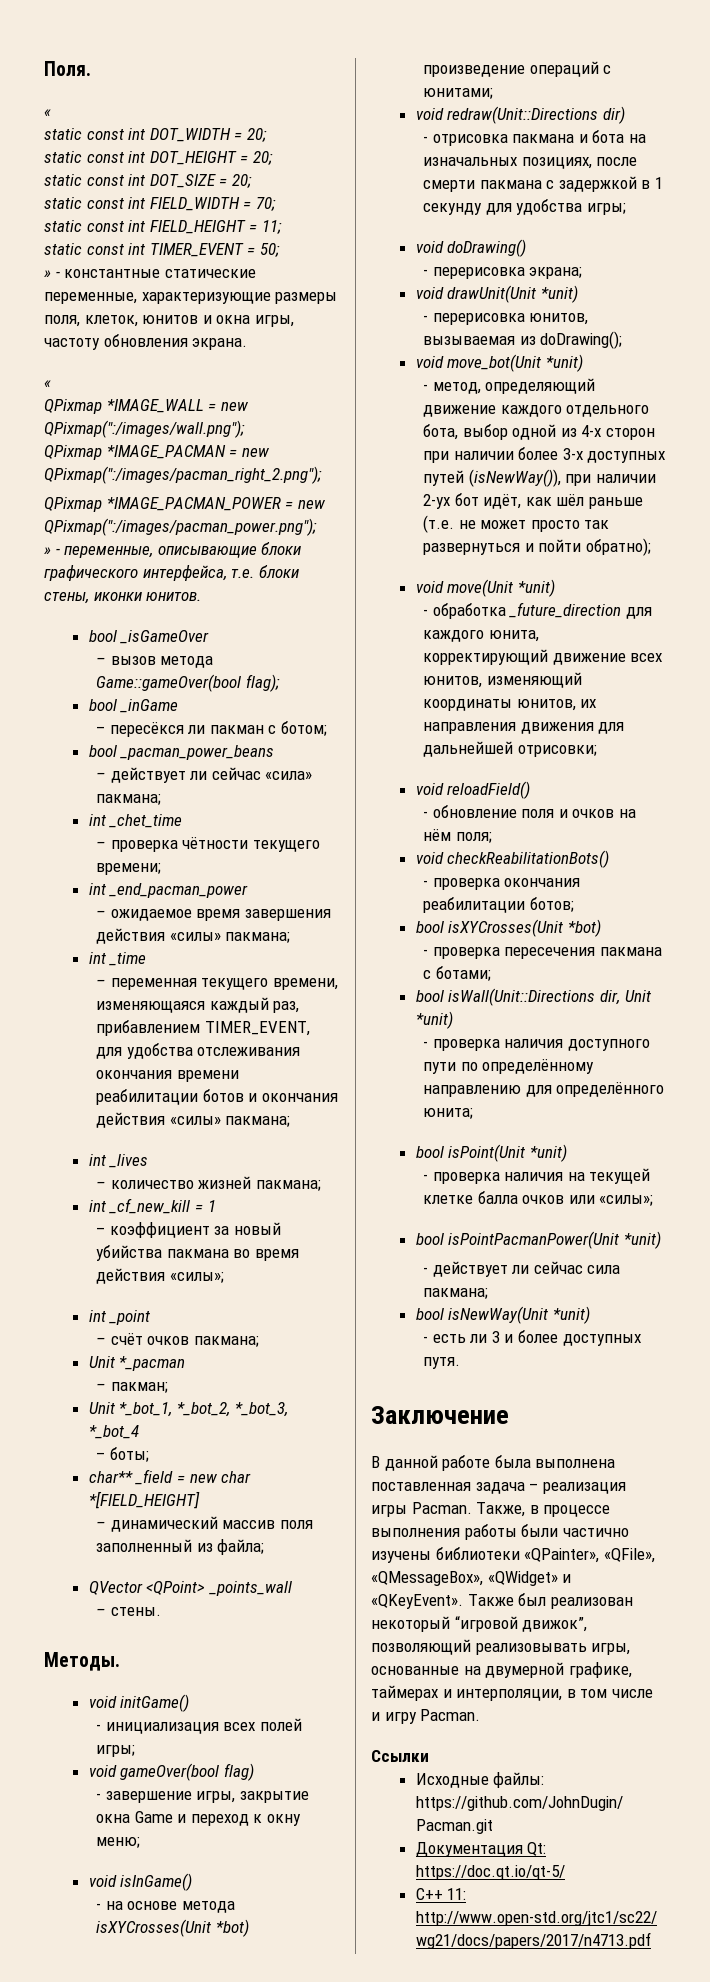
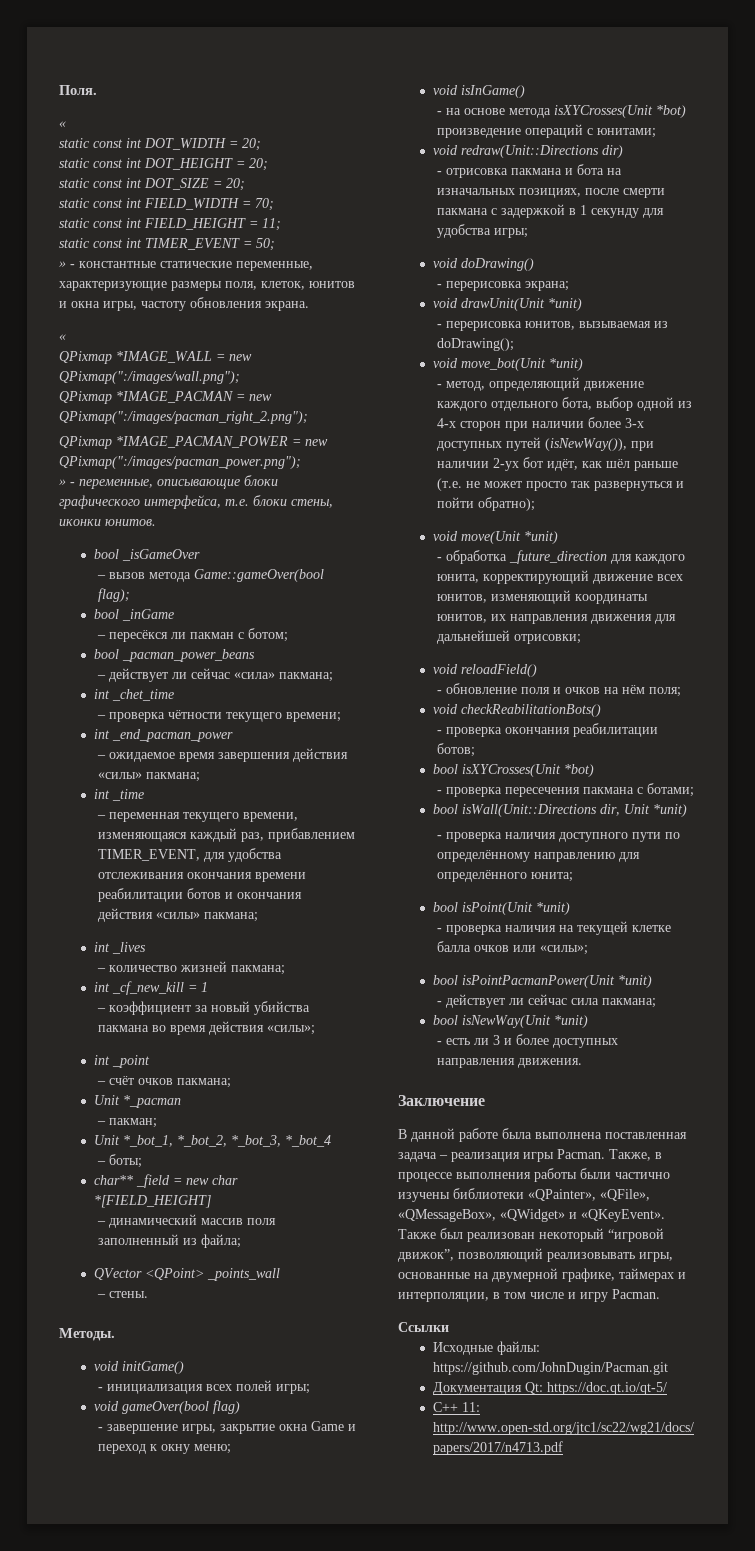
- - есть ли 3 и более доступных путя.
+ - есть ли 3 и более доступных направления движения.

